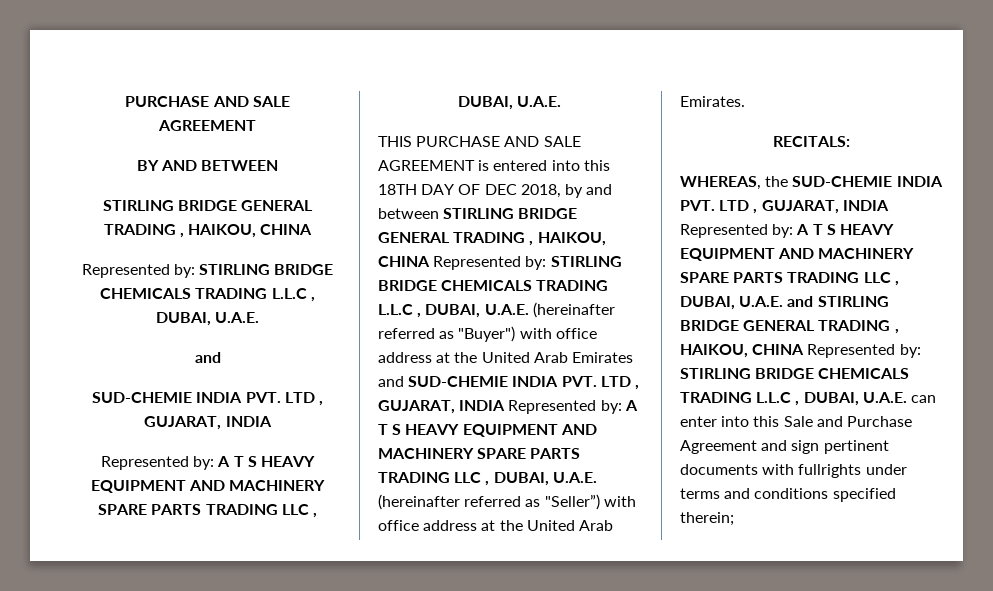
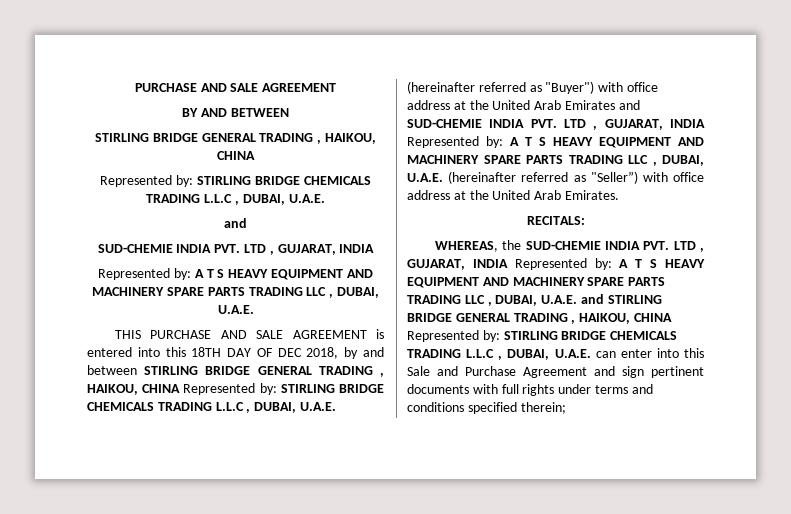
- STIRLING BRIDGE CHEMICALS TRADING L.L.C , DUBAI, U.A.E. can enter into this Sale and Purchase Agreement and sign pertinent documents with fullrights under terms and conditions specified therein;
+ STIRLING BRIDGE CHEMICALS TRADING L.L.C , DUBAI, U.A.E. can enter into this Sale and Purchase Agreement and sign pertinent documents with full rights under terms and conditions specified therein;

